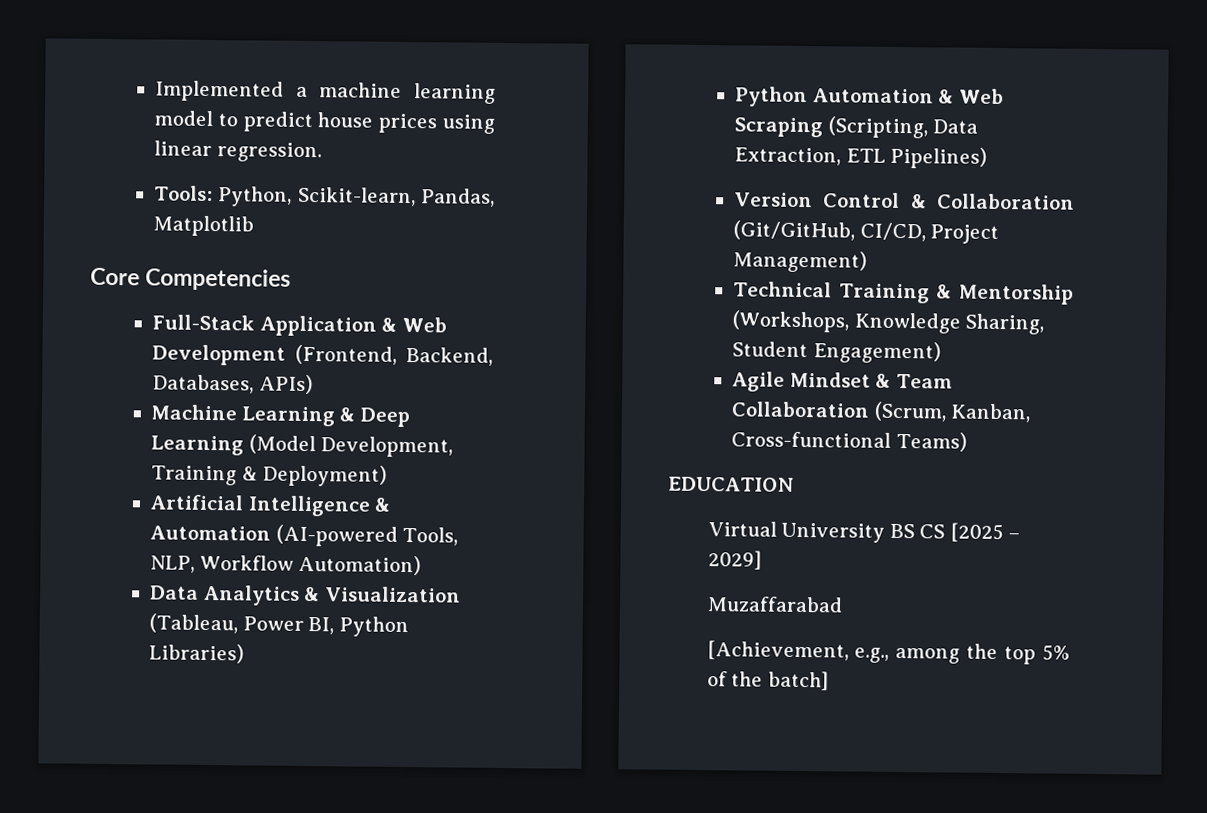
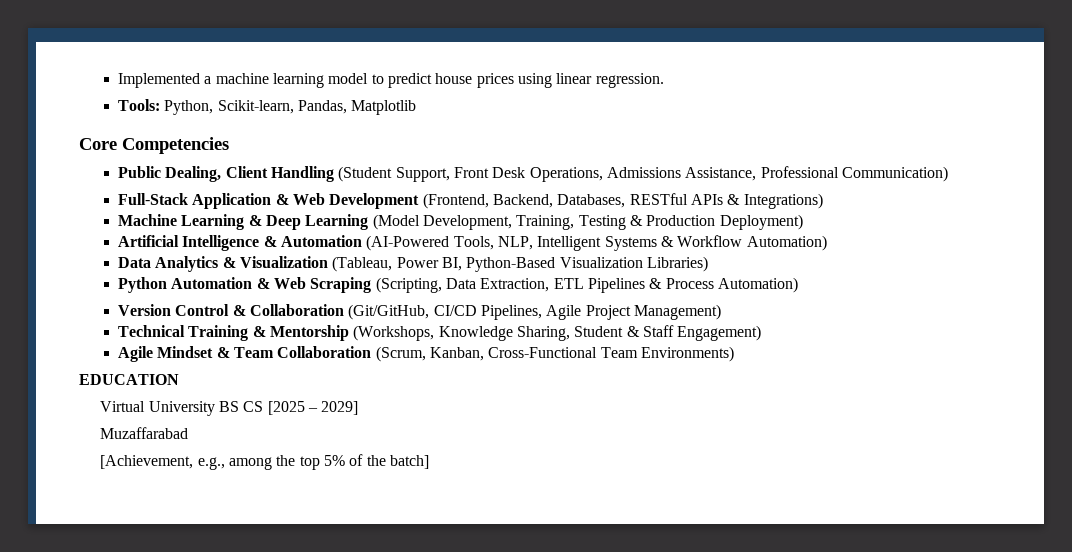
+ Public Dealing, Client Handling (Student Support, Front Desk Operations, Admissions Assistance, Professional Communication)
- Full-Stack Application & Web Development (Frontend, Backend, Databases, APIs)
+ Full-Stack Application & Web Development (Frontend, Backend, Databases, RESTful APIs & Integrations)
- Machine Learning & Deep Learning (Model Development, Training & Deployment)
+ Machine Learning & Deep Learning (Model Development, Training, Testing & Production Deployment)
- Artificial Intelligence & Automation (AI-powered Tools, NLP, Workflow Automation)
+ Artificial Intelligence & Automation (AI-Powered Tools, NLP, Intelligent Systems & Workflow Automation)
- Data Analytics & Visualization (Tableau, Power BI, Python Libraries)
+ Data Analytics & Visualization (Tableau, Power BI, Python-Based Visualization Libraries)
- Python Automation & Web Scraping (Scripting, Data Extraction, ETL Pipelines)
+ Python Automation & Web Scraping (Scripting, Data Extraction, ETL Pipelines & Process Automation)
- Version Control & Collaboration (Git/GitHub, CI/CD, Project Management)
+ Version Control & Collaboration (Git/GitHub, CI/CD Pipelines, Agile Project Management)
- Technical Training & Mentorship (Workshops, Knowledge Sharing, Student Engagement)
+ Technical Training & Mentorship (Workshops, Knowledge Sharing, Student & Staff Engagement)
- Agile Mindset & Team Collaboration (Scrum, Kanban, Cross-functional Teams)
+ Agile Mindset & Team Collaboration (Scrum, Kanban, Cross-Functional Team Environments)

